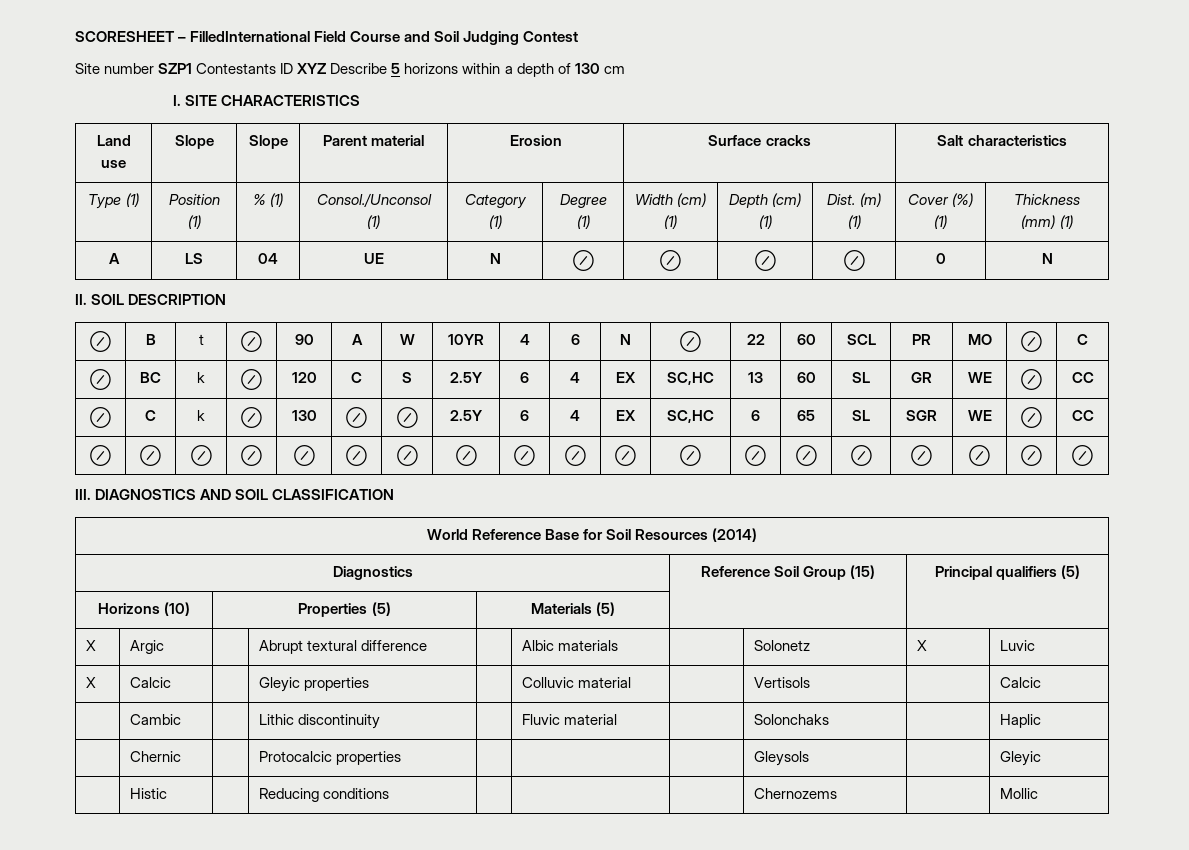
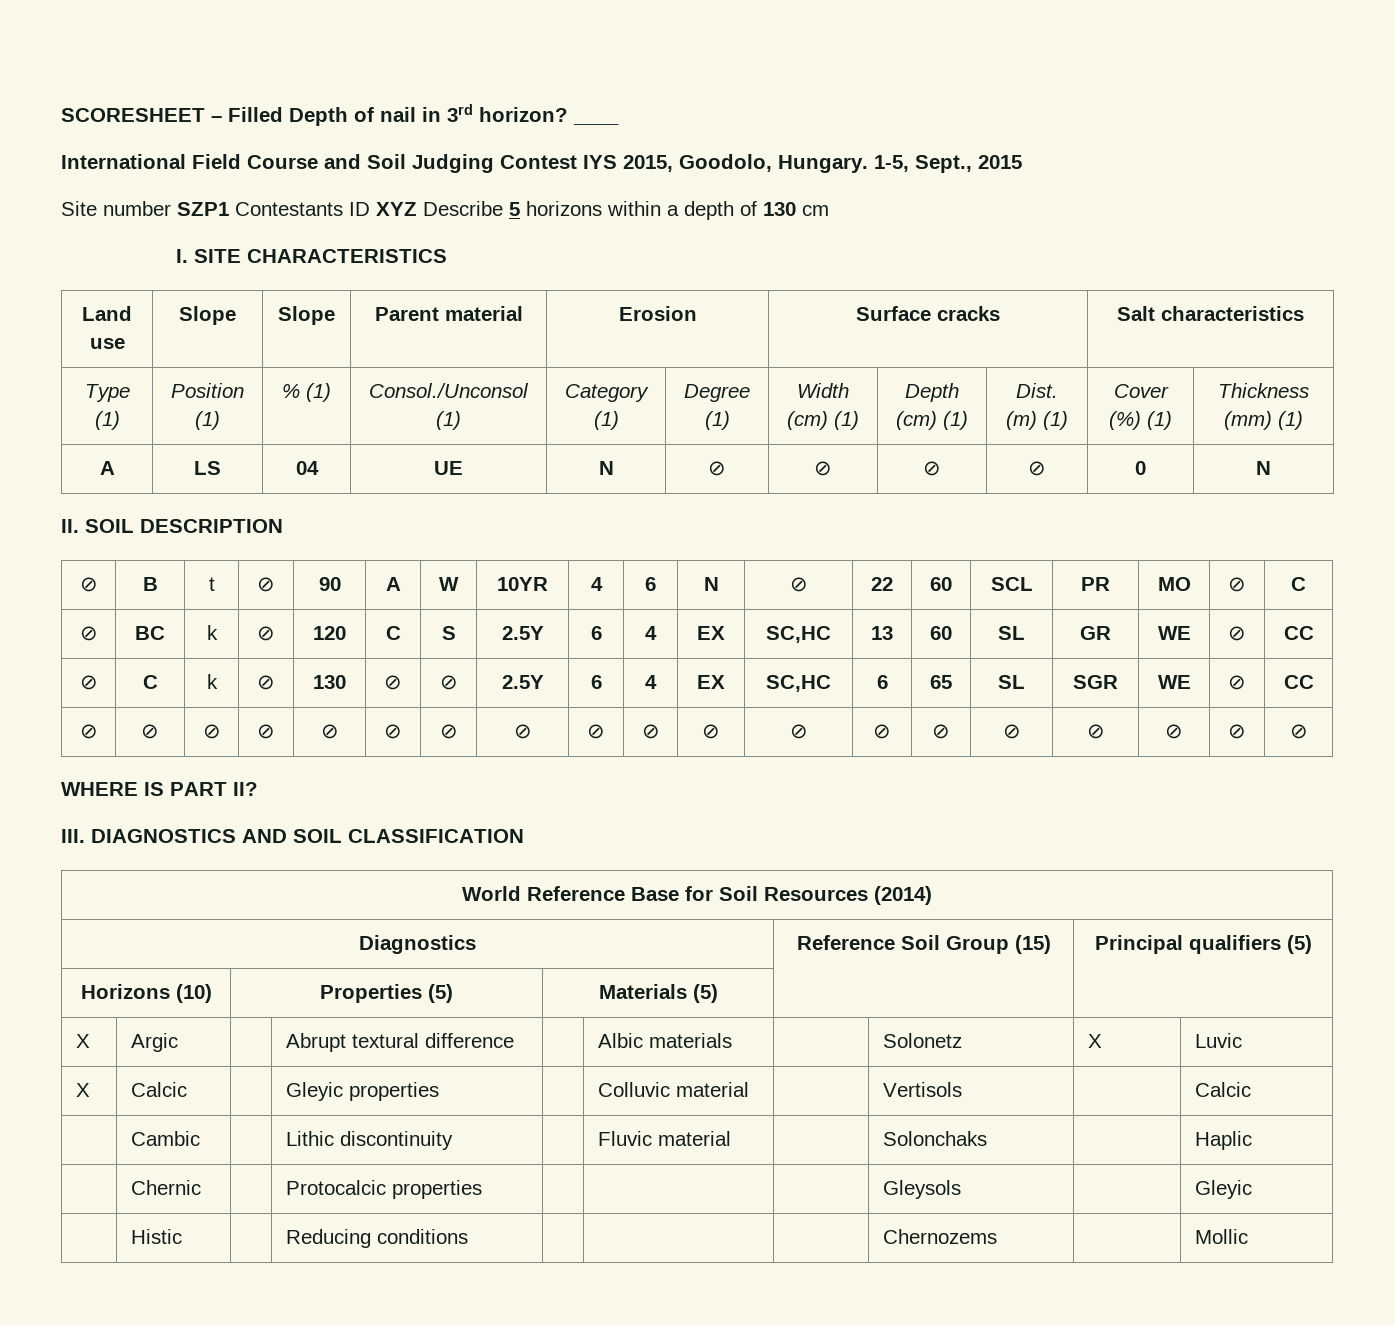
- SCORESHEET – FilledInternational Field Course and Soil Judging Contest
+ SCORESHEET – Filled Depth of nail in 3rd horizon? ____
+ International Field Course and Soil Judging Contest IYS 2015, Goodolo, Hungary. 1-5, Sept., 2015
+ WHERE IS PART II?

